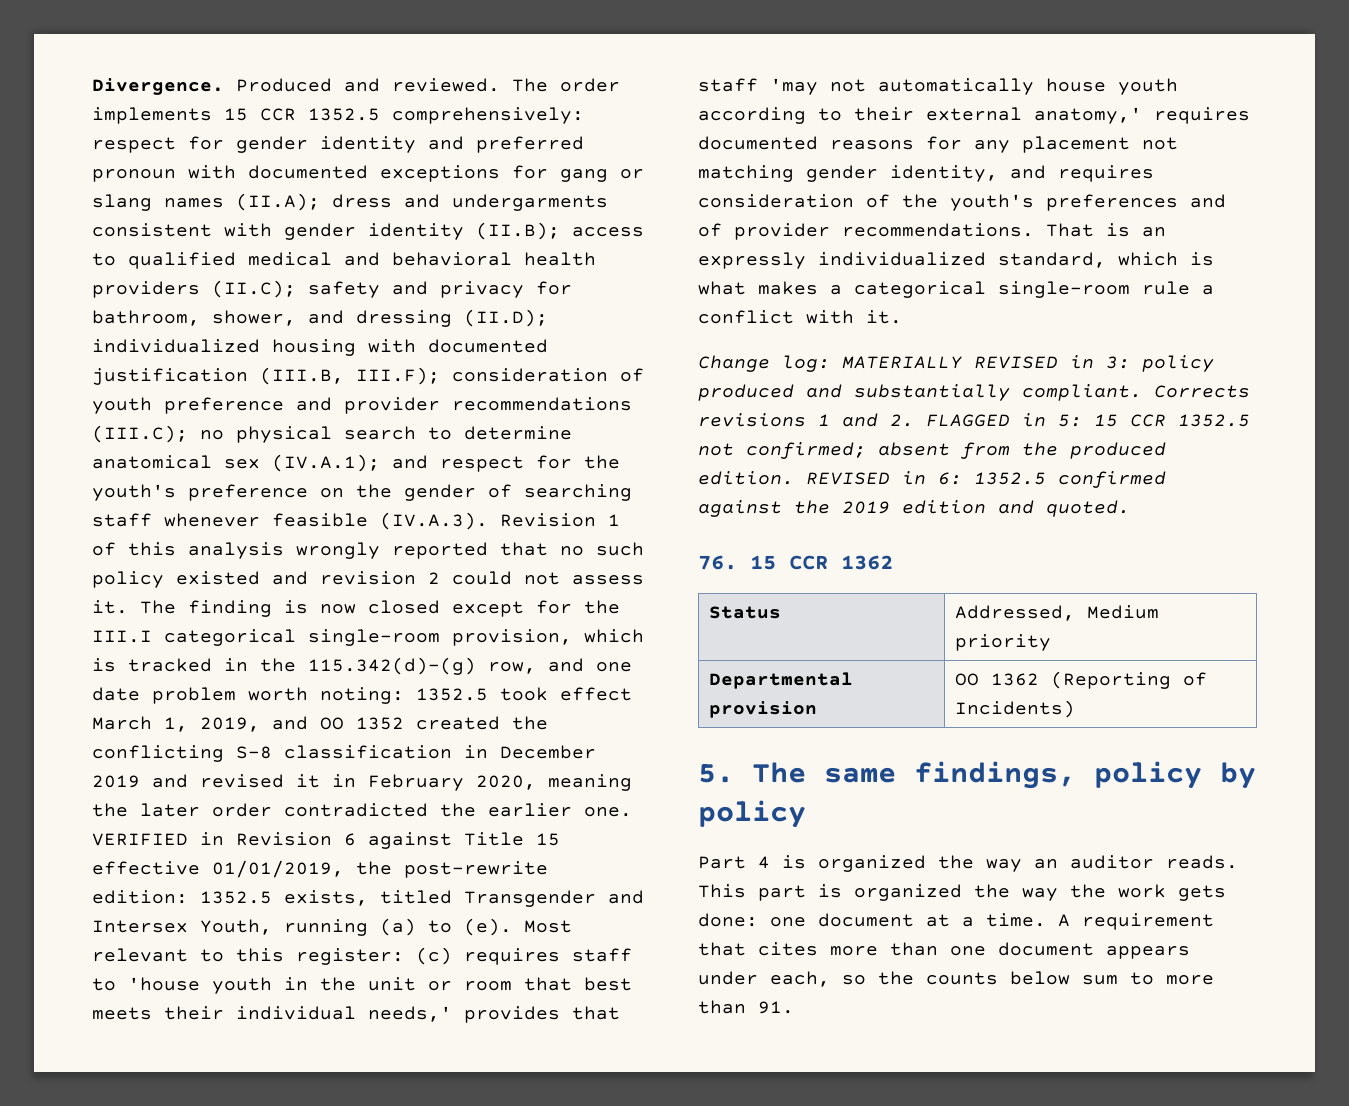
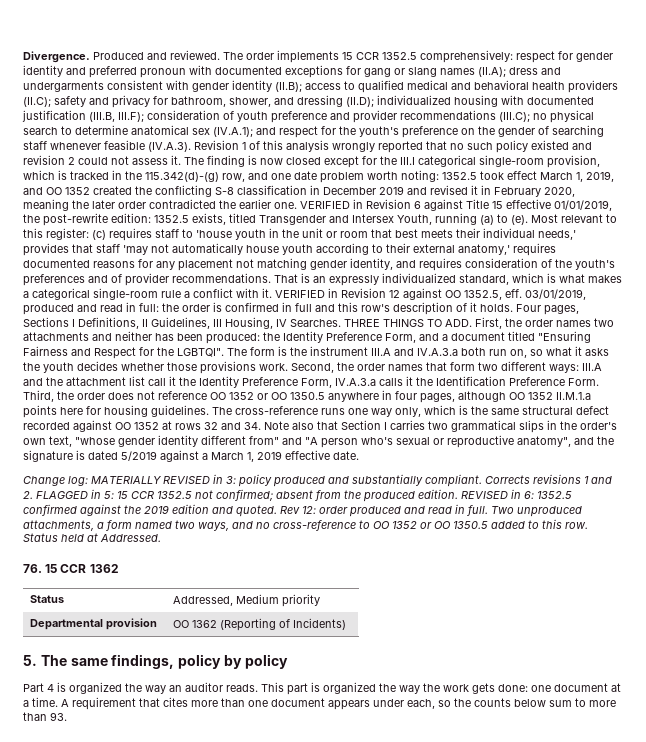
+ VERIFIED in Revision 12 against OO 1352.5, eff. 03/01/2019, produced and read in full: the order is confirmed in full and this row's description of it holds. Four pages, Sections I Definitions, II Guidelines, III Housing, IV Searches. THREE THINGS TO ADD. First, the order names two attachments and neither has been produced: the Identity Preference Form, and a document titled "Ensuring Fairness and Respect for the LGBTQI". The form is the instrument III.A and IV.A.3.a both run on, so what it asks the youth decides whether those provisions work. Second, the order names that form two different ways: III.A and the attachment list call it the Identity Preference Form, IV.A.3.a calls it the Identification Preference Form. Third, the order does not reference OO 1352 or OO 1350.5 anywhere in four pages, although OO 1352 II.M.1.a points here for housing guidelines. The cross-reference runs one way only, which is the same structural defect recorded against OO 1352 at rows 32 and 34. Note also that Section I carries two grammatical slips in the order's own text, "whose gender identity different from" and "A person who's sexual or reproductive anatomy", and the signature is dated 5/2019 against a March 1, 2019 effective date.
+ Rev 12: order produced and read in full. Two unproduced attachments, a form named two ways, and no cross-reference to OO 1352 or OO 1350.5 added to this row. Status held at Addressed.
- A requirement that cites more than one document appears under each, so the counts below sum to more than 91.
+ A requirement that cites more than one document appears under each, so the counts below sum to more than 93.

